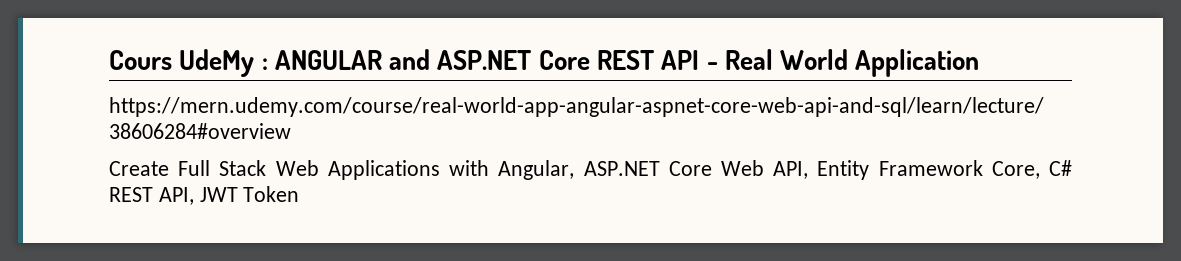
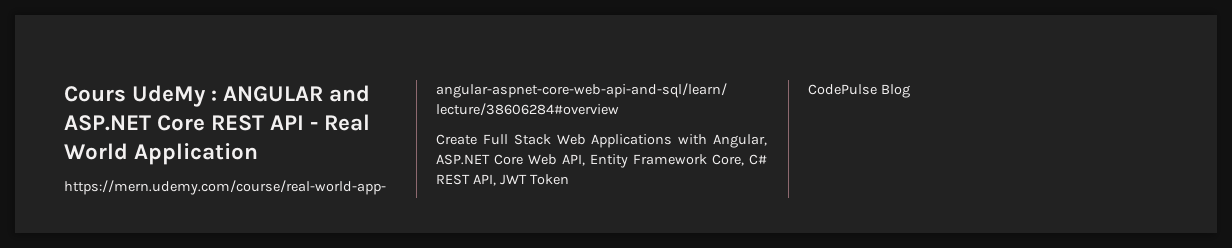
+ CodePulse Blog

